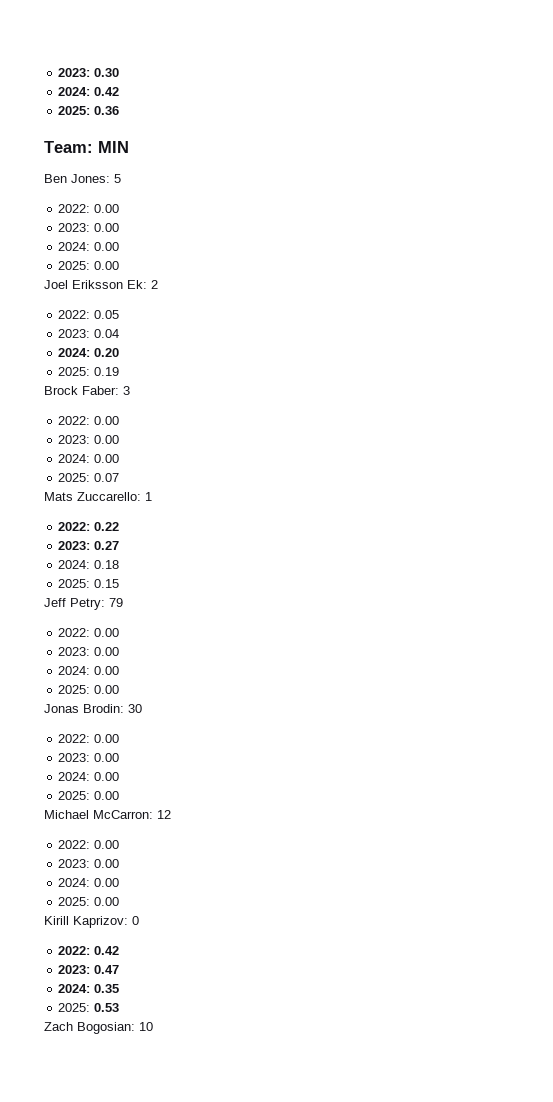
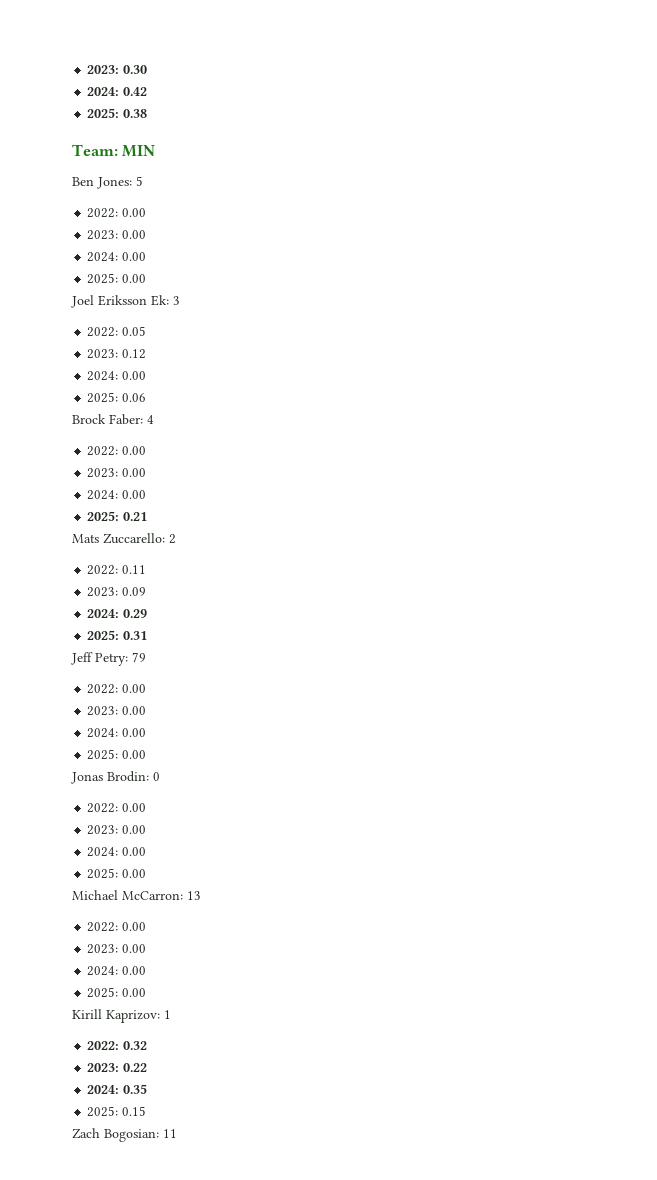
- 2025: 0.36
+ 2025: 0.38
- Joel Eriksson Ek: 2
+ Joel Eriksson Ek: 3
- 2023: 0.04
- 2024: 0.20
- 2025: 0.19
+ 2023: 0.12
+ 2024: 0.00
+ 2025: 0.06
- Brock Faber: 3
+ Brock Faber: 4
  2022: 0.00
  2023: 0.00
  2024: 0.00
- 2025: 0.07
+ 2025: 0.21
- Mats Zuccarello: 1
- 2022: 0.22
- 2023: 0.27
- 2024: 0.18
- 2025: 0.15
+ Mats Zuccarello: 2
+ 2022: 0.11
+ 2023: 0.09
+ 2024: 0.29
+ 2025: 0.31
- Jonas Brodin: 30
+ Jonas Brodin: 0
- Michael McCarron: 12
+ Michael McCarron: 13
- Kirill Kaprizov: 0
- 2022: 0.42
- 2023: 0.47
+ Kirill Kaprizov: 1
+ 2022: 0.32
+ 2023: 0.22
- 2025: 0.53
+ 2025: 0.15
- Zach Bogosian: 10
+ Zach Bogosian: 11

